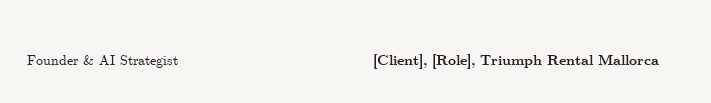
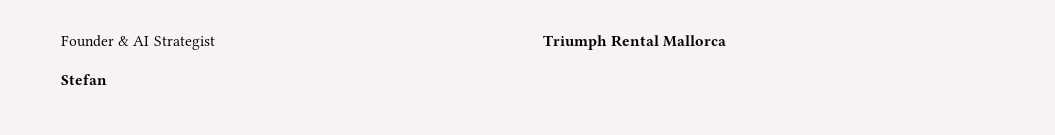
- [Client], [Role], Triumph Rental Mallorca
+ Stefan
+ Triumph Rental Mallorca

